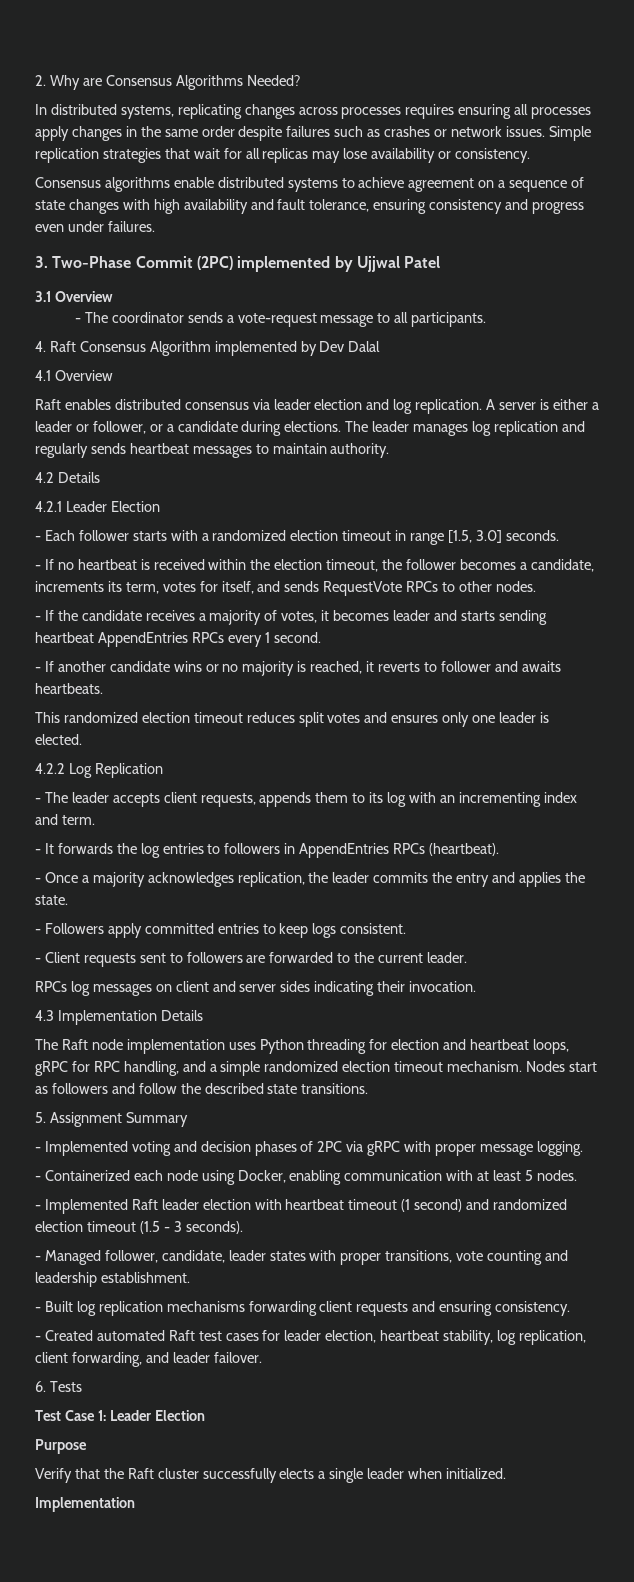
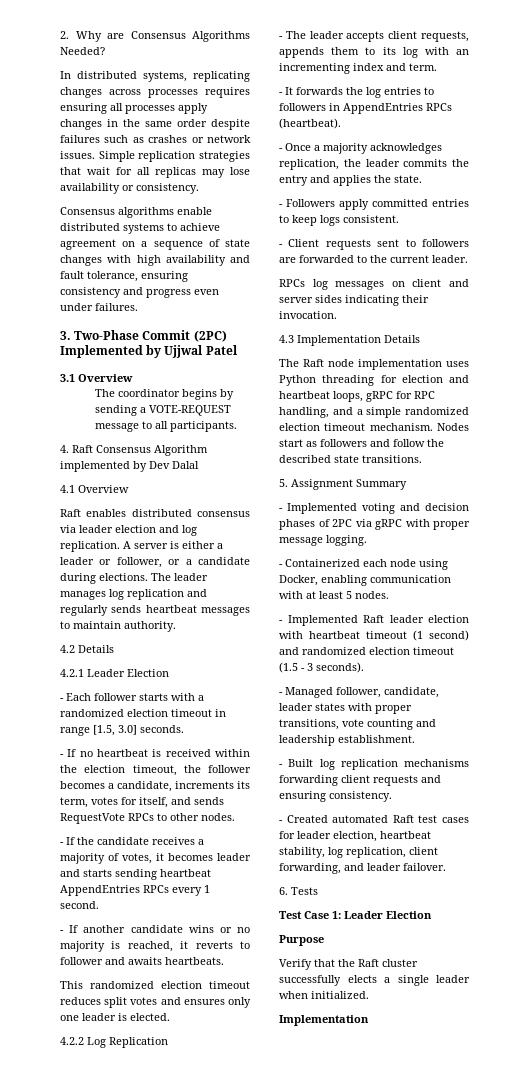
- 3. Two-Phase Commit (2PC) implemented by Ujjwal Patel
+ 3. Two-Phase Commit (2PC) Implemented by Ujjwal Patel
- - The coordinator sends a vote-request message to all participants.
+ The coordinator begins by sending a VOTE-REQUEST message to all participants.

